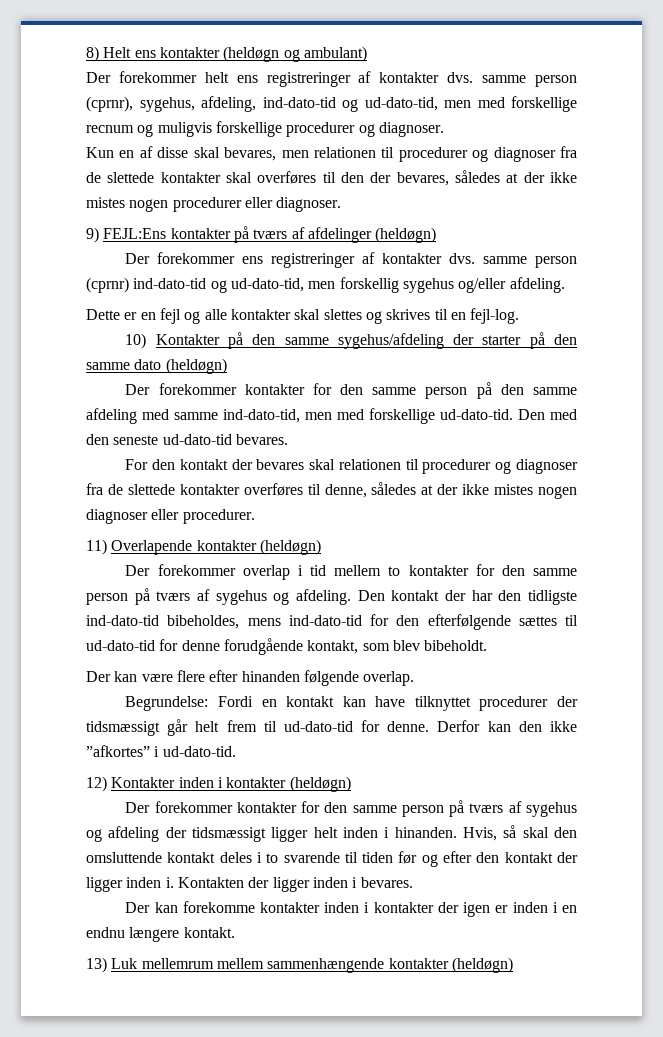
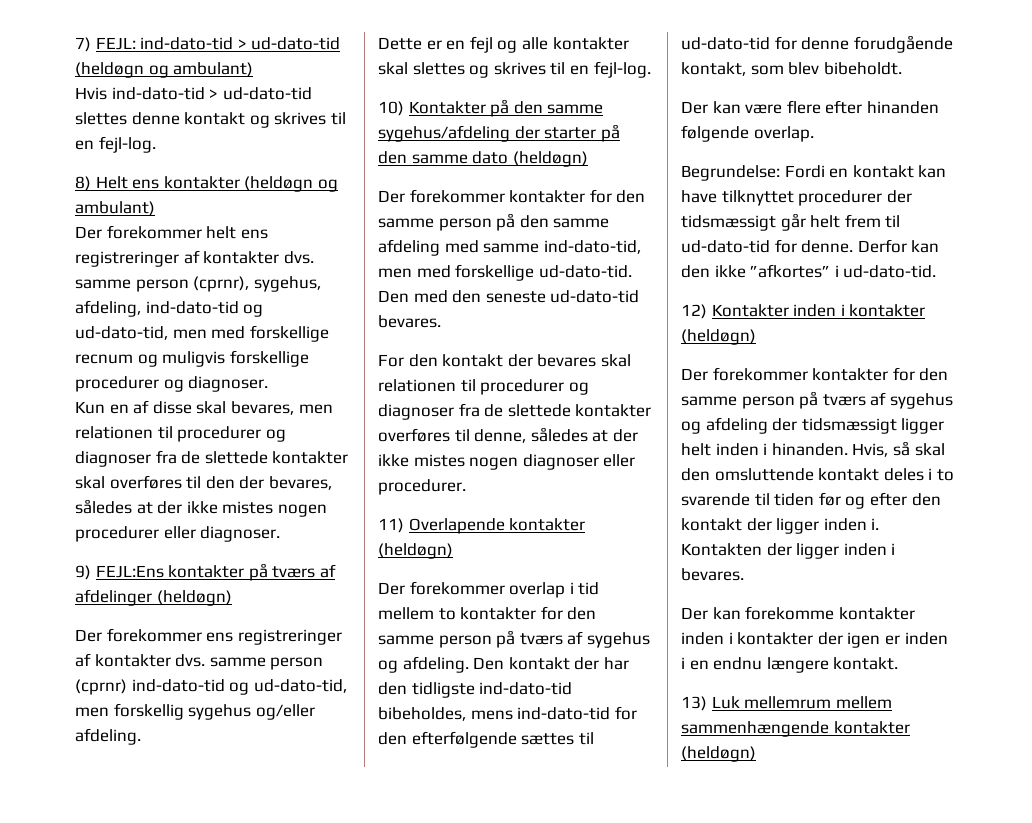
+ 7) FEJL: ind-dato-tid > ud-dato-tid (heldøgn og ambulant)
+ Hvis ind-dato-tid > ud-dato-tid slettes denne kontakt og skrives til en fejl-log.

